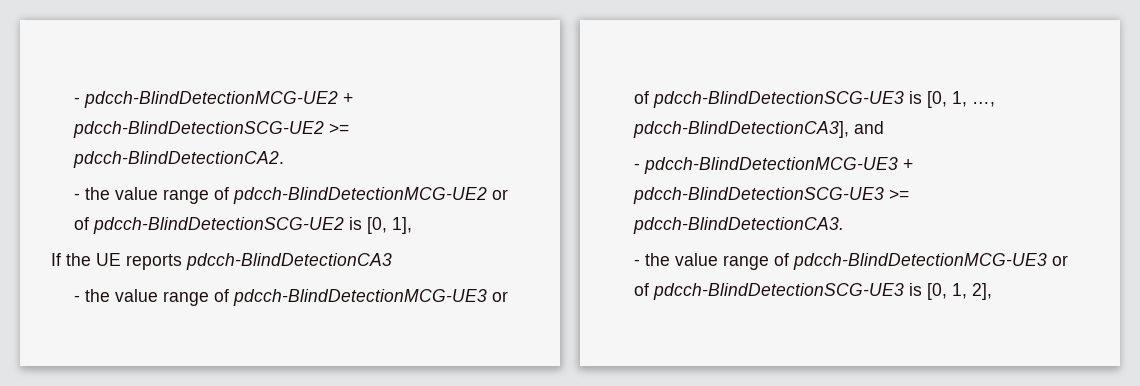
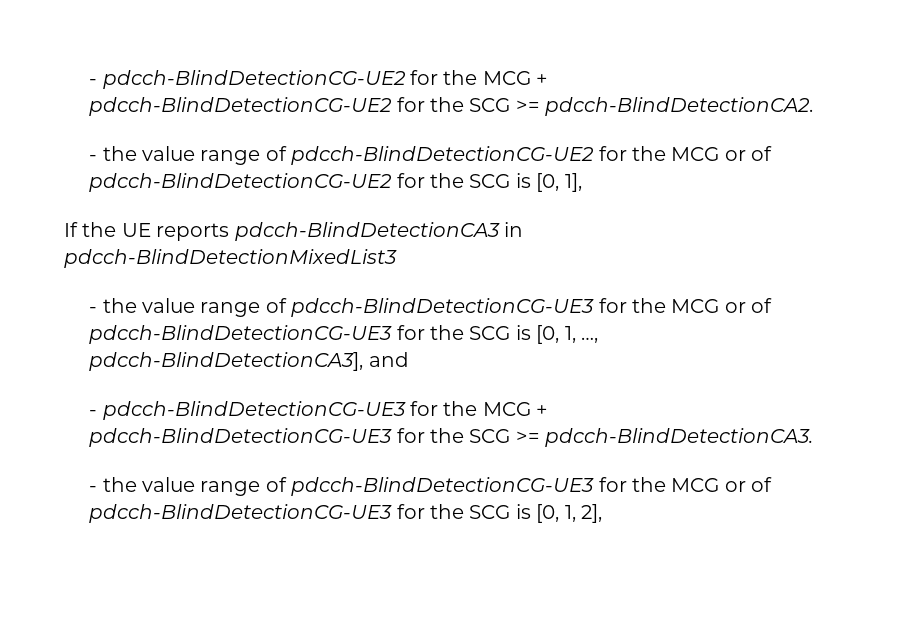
- - pdcch-BlindDetectionMCG-UE2 + pdcch-BlindDetectionSCG-UE2 >= pdcch-BlindDetectionCA2.
+ - pdcch-BlindDetectionCG-UE2 for the MCG + pdcch-BlindDetectionCG-UE2 for the SCG >= pdcch-BlindDetectionCA2.
- - the value range of pdcch-BlindDetectionMCG-UE2 or of pdcch-BlindDetectionSCG-UE2 is [0, 1],
+ - the value range of pdcch-BlindDetectionCG-UE2 for the MCG or of pdcch-BlindDetectionCG-UE2 for the SCG is [0, 1],
- If the UE reports pdcch-BlindDetectionCA3
- - the value range of pdcch-BlindDetectionMCG-UE3 or of pdcch-BlindDetectionSCG-UE3 is [0, 1, …, pdcch-BlindDetectionCA3], and
+ If the UE reports pdcch-BlindDetectionCA3 in pdcch-BlindDetectionMixedList3
+ - the value range of pdcch-BlindDetectionCG-UE3 for the MCG or of pdcch-BlindDetectionCG-UE3 for the SCG is [0, 1, …, pdcch-BlindDetectionCA3], and
- - pdcch-BlindDetectionMCG-UE3 + pdcch-BlindDetectionSCG-UE3 >= pdcch-BlindDetectionCA3.
+ - pdcch-BlindDetectionCG-UE3 for the MCG + pdcch-BlindDetectionCG-UE3 for the SCG >= pdcch-BlindDetectionCA3.
- - the value range of pdcch-BlindDetectionMCG-UE3 or of pdcch-BlindDetectionSCG-UE3 is [0, 1, 2],
+ - the value range of pdcch-BlindDetectionCG-UE3 for the MCG or of pdcch-BlindDetectionCG-UE3 for the SCG is [0, 1, 2],

